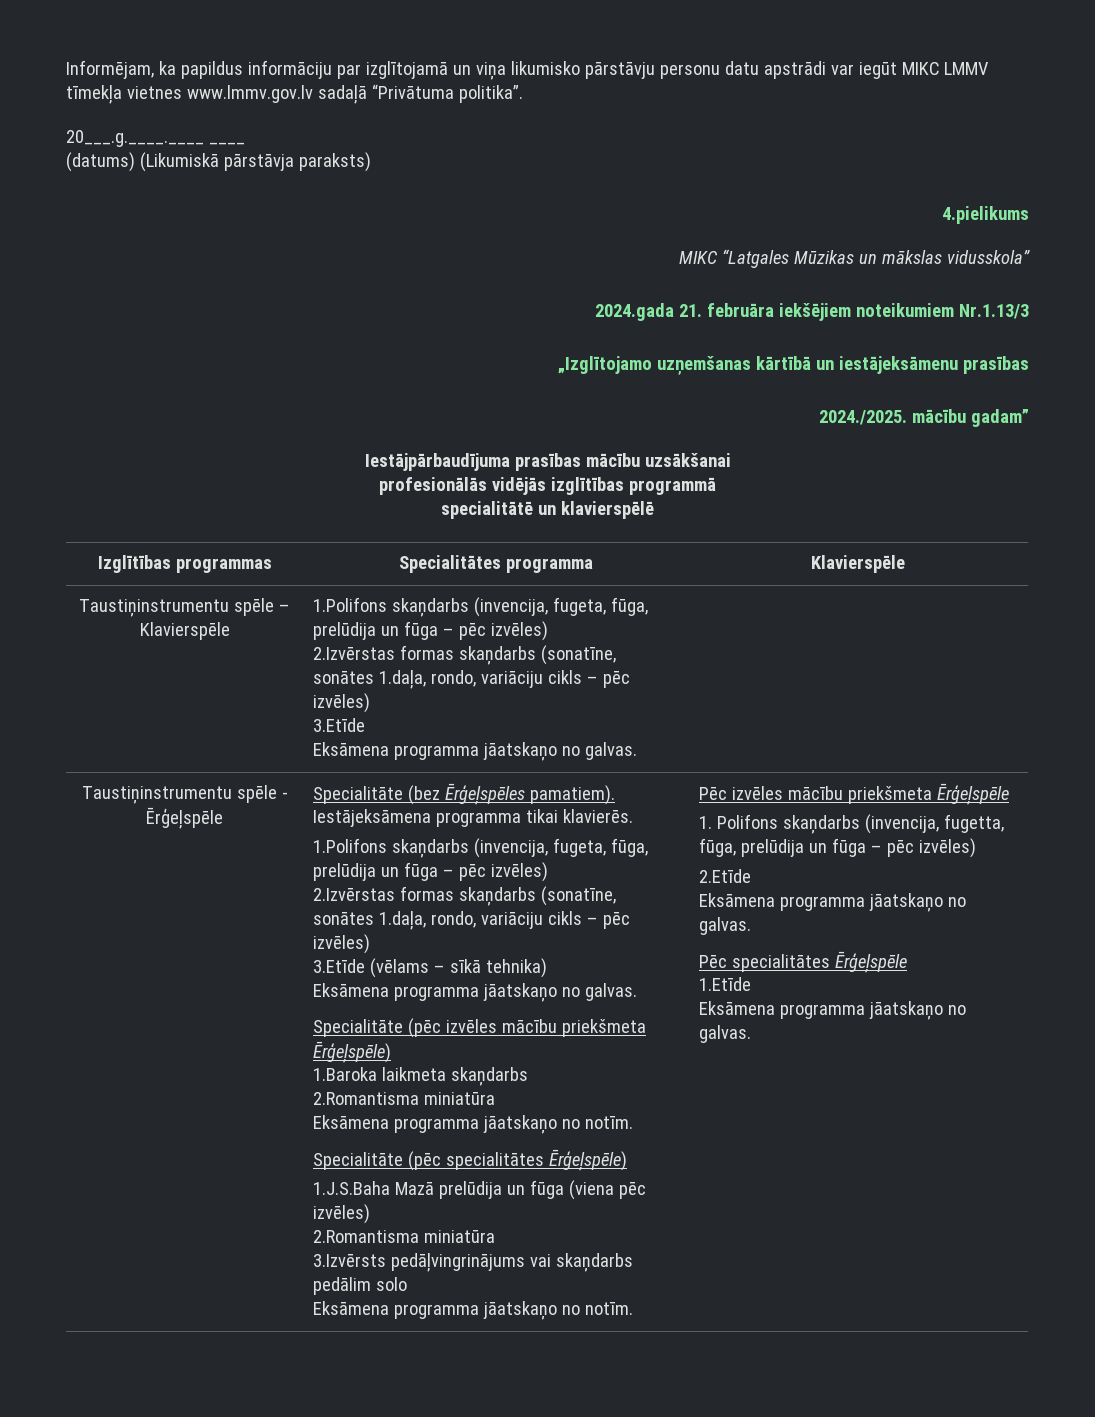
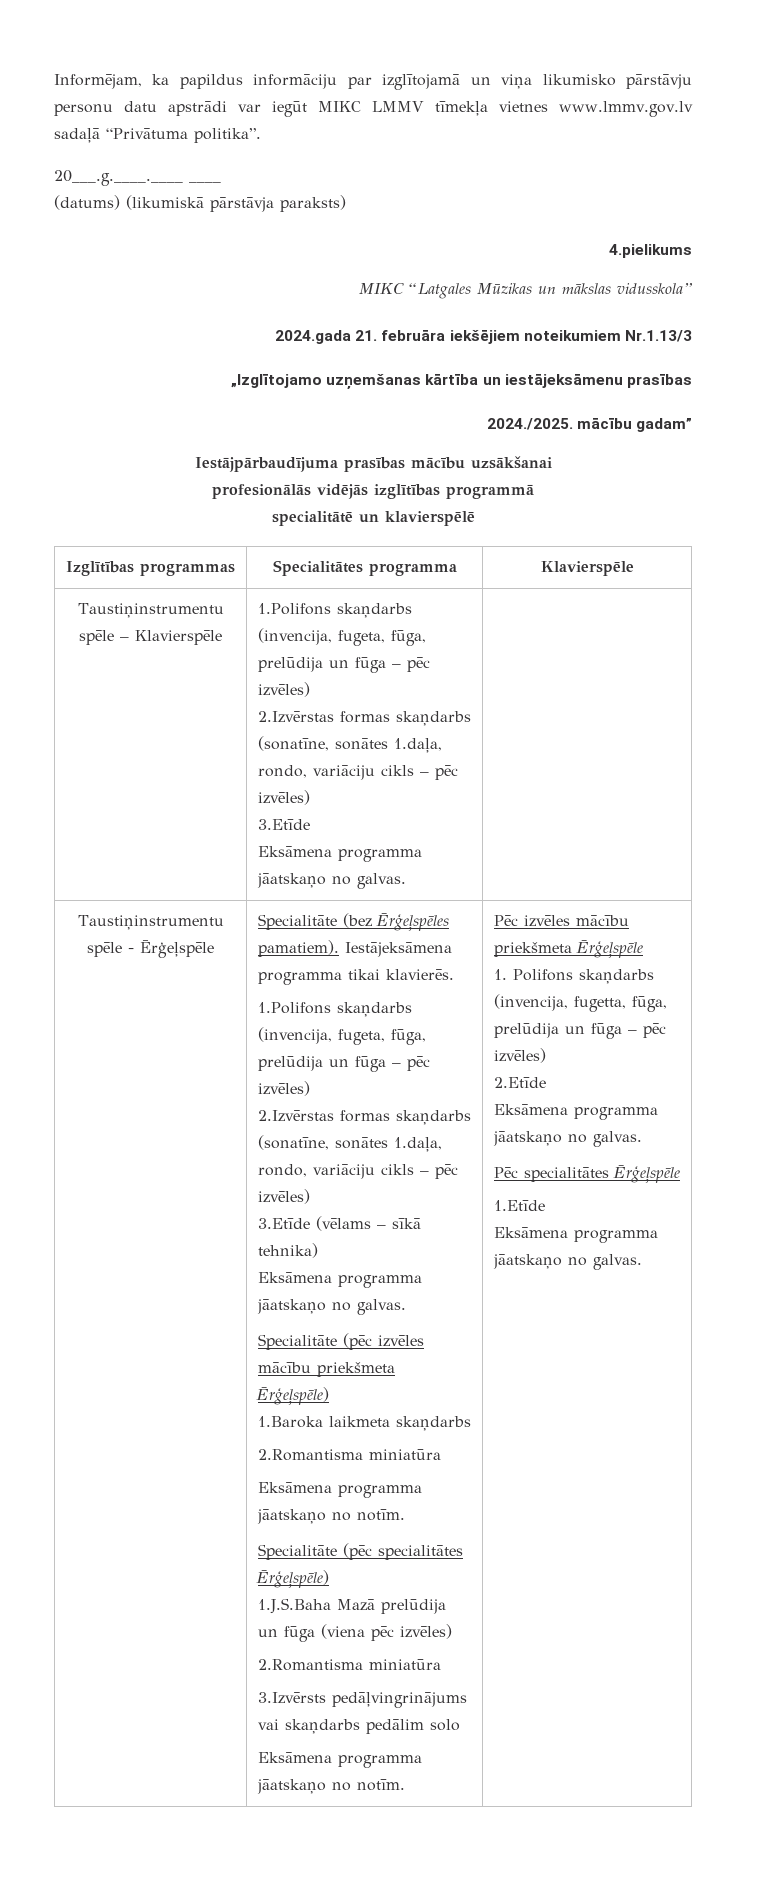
- (datums) (Likumiskā pārstāvja paraksts)
+ (datums) (likumiskā pārstāvja paraksts)
- „Izglītojamo uzņemšanas kārtībā un iestājeksāmenu prasības
+ „Izglītojamo uzņemšanas kārtība un iestājeksāmenu prasības

